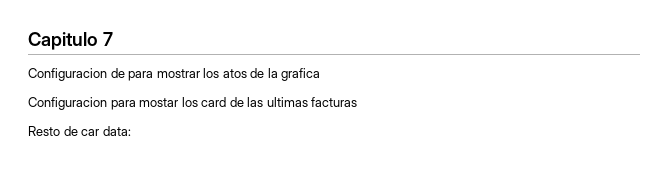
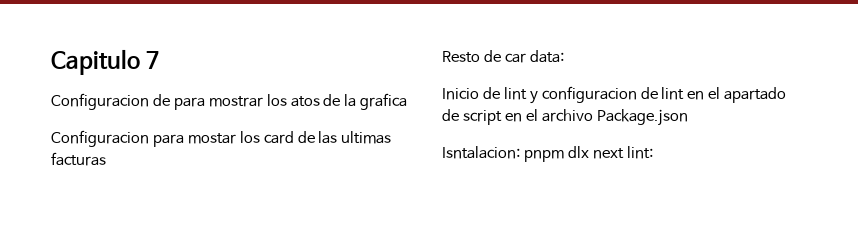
+ Inicio de lint y configuracion de lint en el apartado de script en el archivo Package.json
+ Isntalacion: pnpm dlx next lint:

